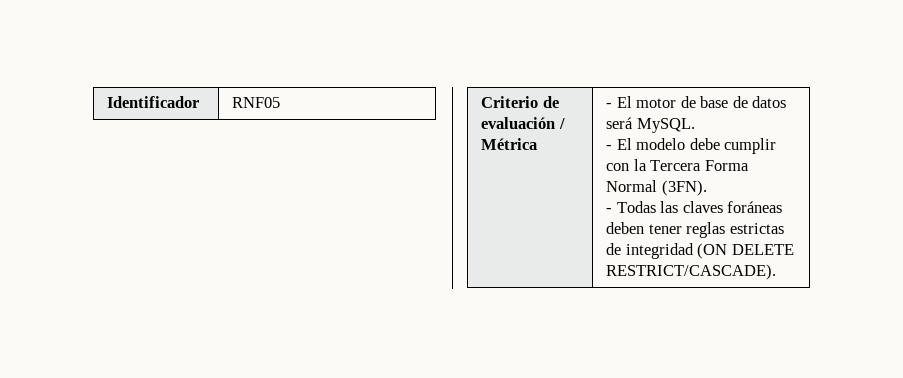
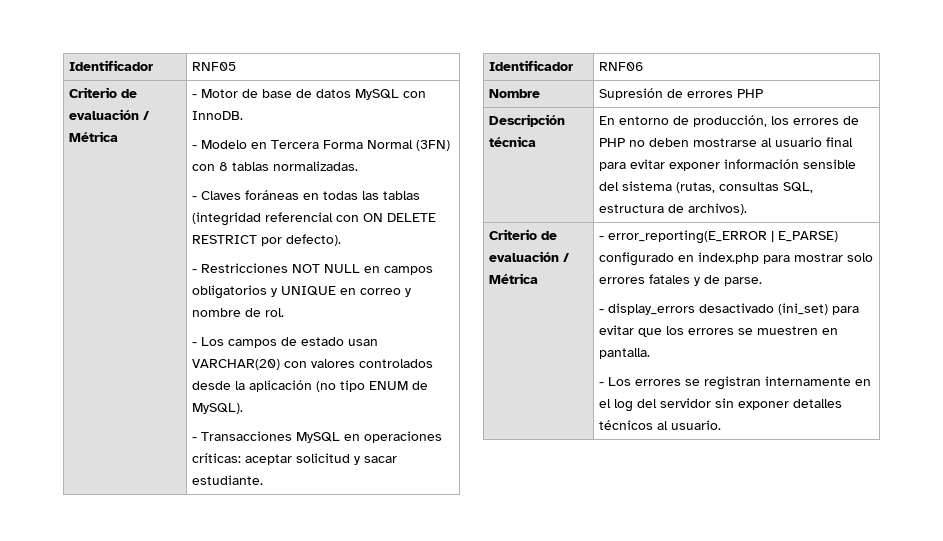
- - El motor de base de datos será MySQL.
- - El modelo debe cumplir con la Tercera Forma Normal (3FN).
- - Todas las claves foráneas deben tener reglas estrictas de integridad (ON DELETE RESTRICT/CASCADE).
+ - Motor de base de datos MySQL con InnoDB.
+ - Modelo en Tercera Forma Normal (3FN) con 8 tablas normalizadas.
+ - Claves foráneas en todas las tablas (integridad referencial con ON DELETE RESTRICT por defecto).
+ - Restricciones NOT NULL en campos obligatorios y UNIQUE en correo y nombre de rol.
+ - Los campos de estado usan VARCHAR(20) con valores controlados desde la aplicación (no tipo ENUM de MySQL).
+ - Transacciones MySQL en operaciones críticas: aceptar solicitud y sacar estudiante.
+ Identificador | RNF06
+ Nombre | Supresión de errores PHP
+ Descripción técnica | En entorno de producción, los errores de PHP no deben mostrarse al usuario final para evitar exponer información sensible del sistema (rutas, consultas SQL, estructura de archivos).
+ Criterio de evaluación / Métrica | - error_reporting(E_ERROR | E_PARSE) configurado en index.php para mostrar solo errores fatales y de parse.
+ - display_errors desactivado (ini_set) para evitar que los errores se muestren en pantalla.
+ - Los errores se registran internamente en el log del servidor sin exponer detalles técnicos al usuario.

